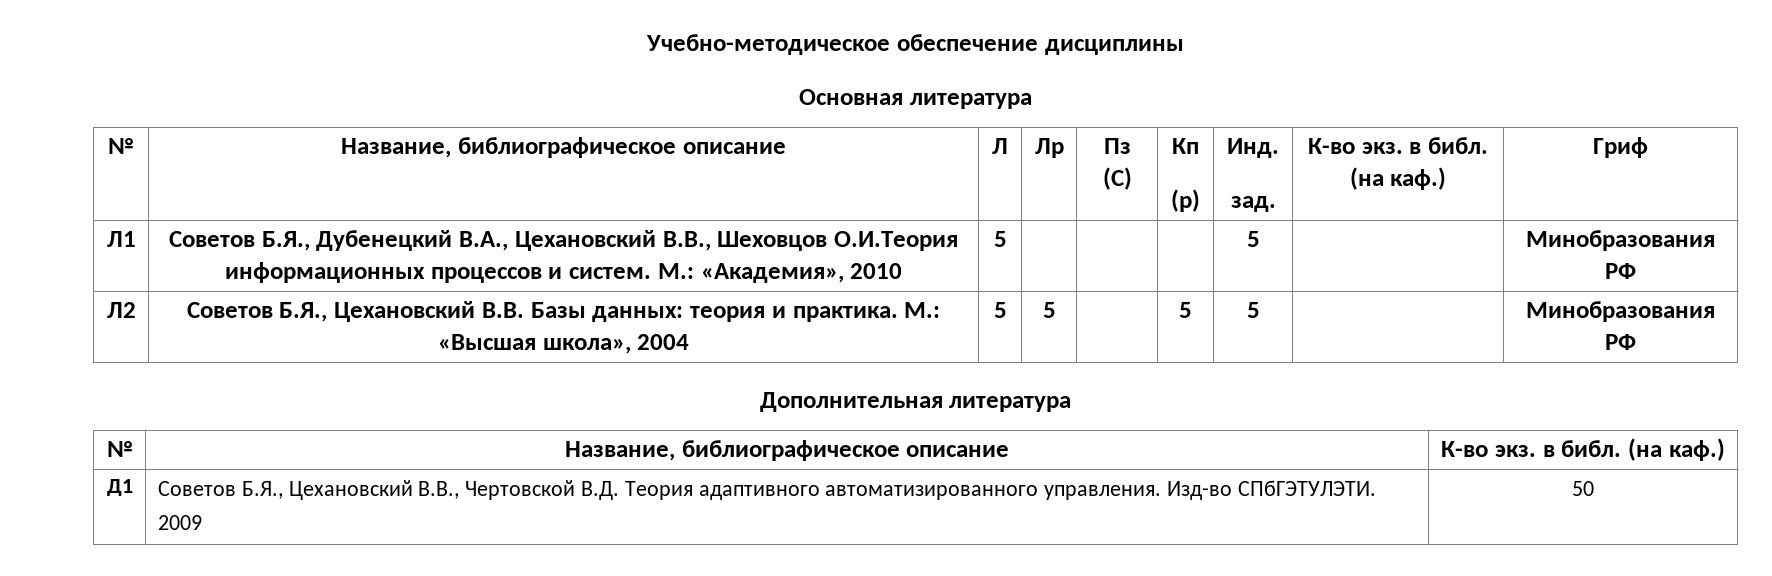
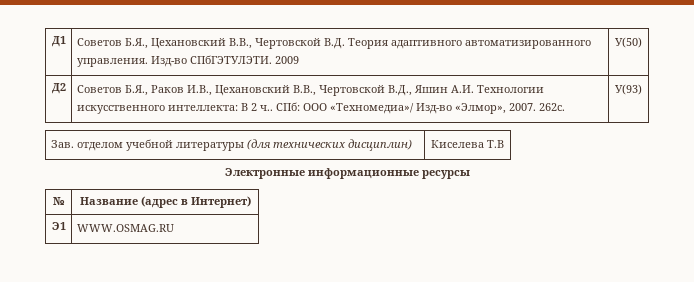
- Учебно-методическое обеспечение дисциплины
- Основная литература
- № | Название, библиографическое описание | Л | Лр | Пз (С) | Кп
- (р) | Инд.
- зад. | К-во экз. в библ. (на каф.) | Гриф
- Л1 | Советов Б.Я., Дубенецкий В.А., Цехановский В.В., Шеховцов О.И.Теория информационных процессов и систем. М.: «Академия», 2010 | 5 | | | | 5 | | Минобразования РФ
- Л2 | Советов Б.Я., Цехановский В.В. Базы данных: теория и практика. М.: «Высшая школа», 2004 | 5 | 5 | | 5 | 5 | | Минобразования РФ
- Дополнительная литература
- № | Название, библиографическое описание | К-во экз. в библ. (на каф.)
- Д1 | Советов Б.Я., Цехановский В.В., Чертовской В.Д. Теория адаптивного автоматизированного управления. Изд-во СПбГЭТУЛЭТИ. 2009 | 50
+ Д1 | Советов Б.Я., Цехановский В.В., Чертовской В.Д. Теория адаптивного автоматизированного управления. Изд-во СПбГЭТУЛЭТИ. 2009 | У(50)
+ Д2 | Советов Б.Я., Раков И.В., Цехановский В.В., Чертовской В.Д., Яшин А.И. Технологии искусственного интеллекта: В 2 ч.. СПб: ООО «Техномедиа»/ Изд-во «Элмор», 2007. 262с. | У(93)
+ Зав. отделом учебной литературы (для технических дисциплин) | Киселева Т.В
+ Электронные информационные ресурсы
+ № | Название (адрес в Интернет)
+ Э1 | WWW.OSMAG.RU

